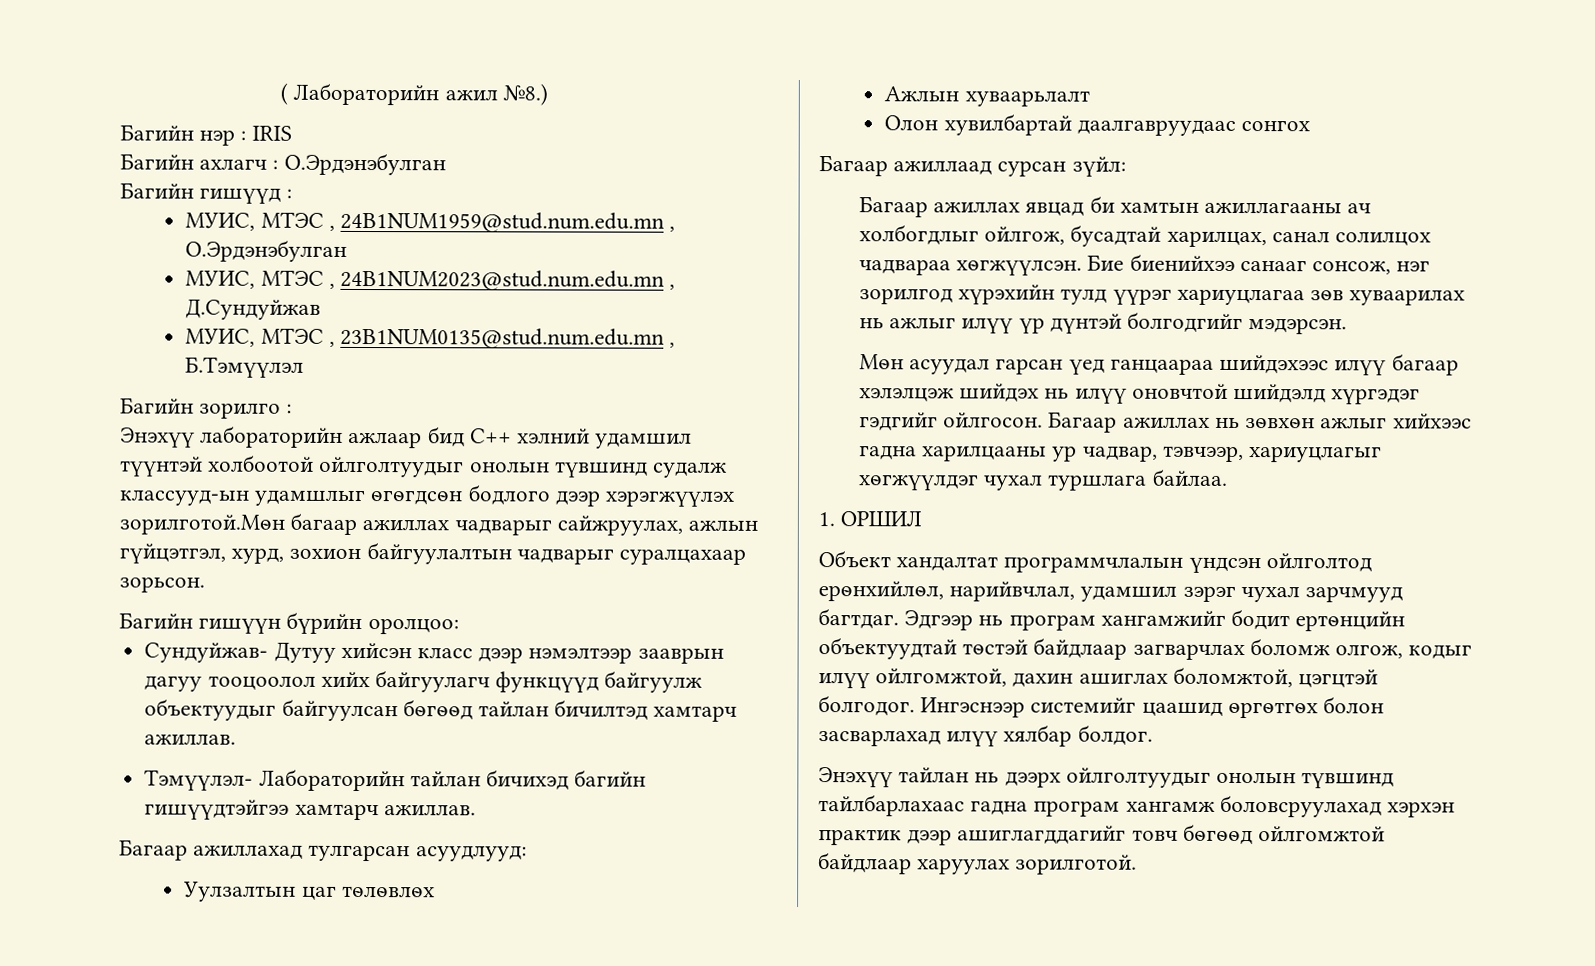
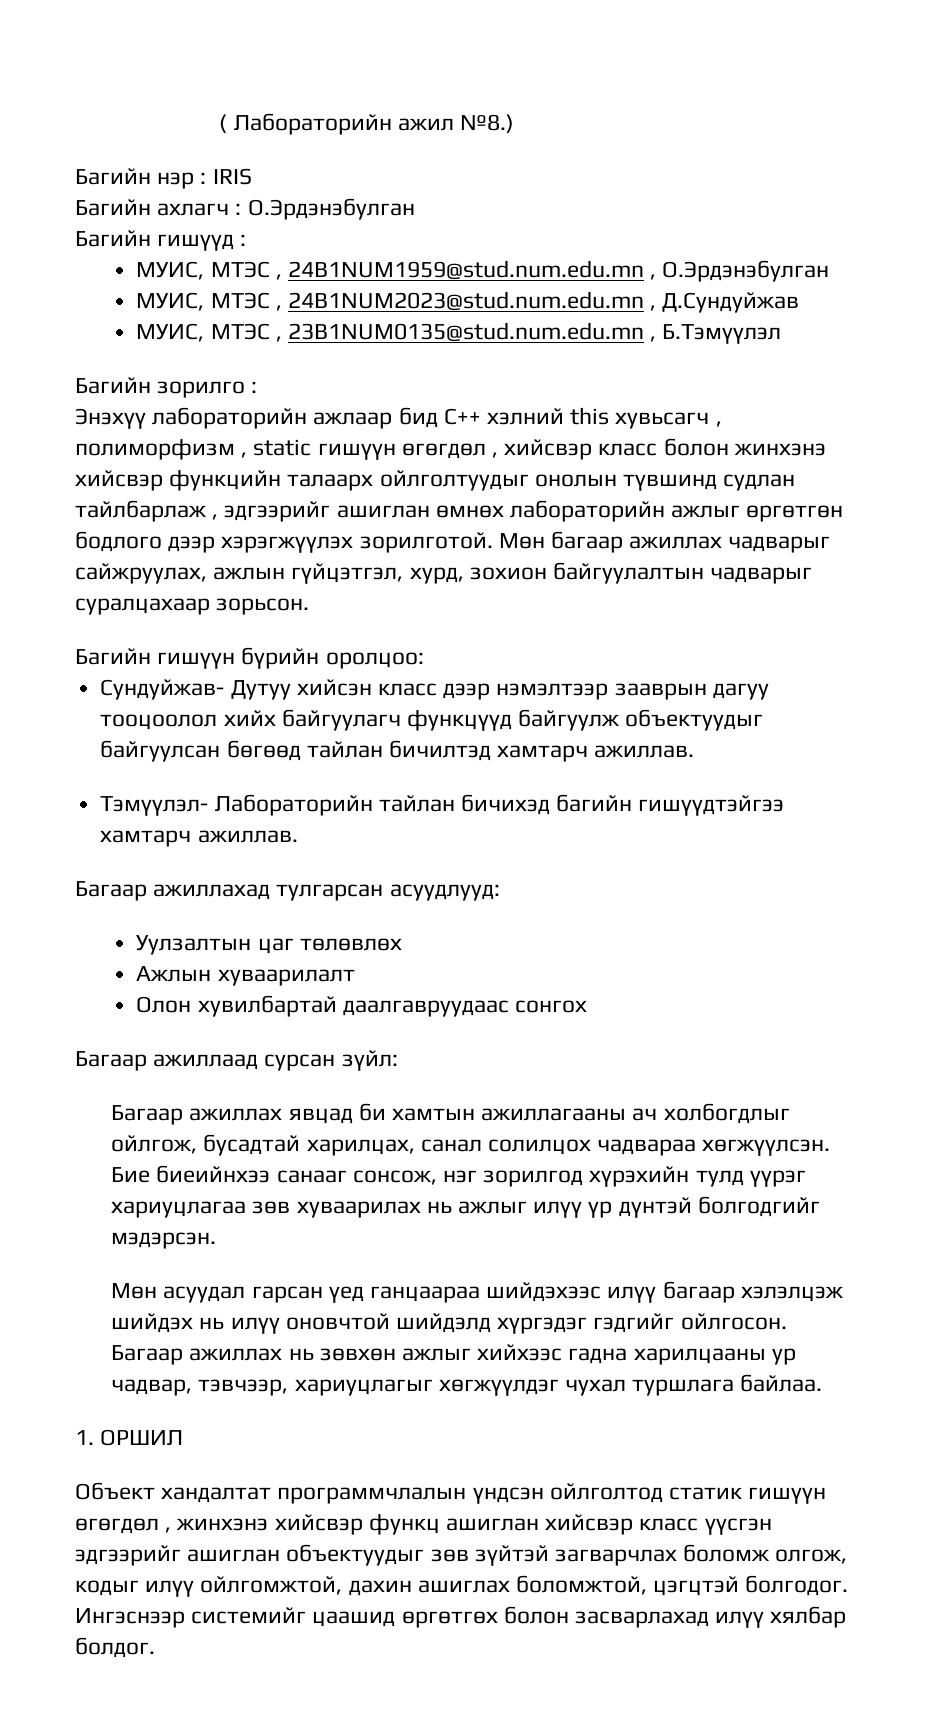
- Энэхүү лабораторийн ажлаар бид C++ хэлний удамшил түүнтэй холбоотой ойлголтуудыг онолын түвшинд судалж классууд-ын удамшлыг өгөгдсөн бодлого дээр хэрэгжүүлэх зорилготой.Мөн багаар ажиллах чадварыг сайжруулах, ажлын гүйцэтгэл, хурд, зохион байгуулалтын чадварыг суралцахаар зорьсон.
+ Энэхүү лабораторийн ажлаар бид C++ хэлний this хувьсагч , полиморфизм , static гишүүн өгөгдөл , хийсвэр класс болон жинхэнэ хийсвэр функцийн талаарх ойлголтуудыг онолын түвшинд судлан тайлбарлаж , эдгээрийг ашиглан өмнөх лабораторийн ажлыг өргөтгөн бодлого дээр хэрэгжүүлэх зорилготой. Мөн багаар ажиллах чадварыг сайжруулах, ажлын гүйцэтгэл, хурд, зохион байгуулалтын чадварыг суралцахаар зорьсон.
- Ажлын хуваарьлалт
+ Ажлын хуваарилалт
- Бие биенийхээ санааг сонсож, нэг зорилгод хүрэхийн тулд үүрэг хариуцлагаа зөв хуваарилах нь ажлыг илүү үр дүнтэй болгодгийг мэдэрсэн.
+ Бие биеийнхээ санааг сонсож, нэг зорилгод хүрэхийн тулд үүрэг хариуцлагаа зөв хуваарилах нь ажлыг илүү үр дүнтэй болгодгийг мэдэрсэн.
- Объект хандалтат программчлалын үндсэн ойлголтод ерөнхийлөл, нарийвчлал, удамшил зэрэг чухал зарчмууд багтдаг. Эдгээр нь програм хангамжийг бодит ертөнцийн объектуудтай төстэй байдлаар загварчлах боломж олгож, кодыг илүү ойлгомжтой, дахин ашиглах боломжтой, цэгцтэй болгодог.
+ Объект хандалтат программчлалын үндсэн ойлголтод статик гишүүн өгөгдөл , жинхэнэ хийсвэр функц ашиглан хийсвэр класс үүсгэн эдгээрийг ашиглан объектуудыг зөв зүйтэй загварчлах боломж олгож, кодыг илүү ойлгомжтой, дахин ашиглах боломжтой, цэгцтэй болгодог.
- Энэхүү тайлан нь дээрх ойлголтуудыг онолын түвшинд тайлбарлахаас гадна програм хангамж боловсруулахад хэрхэн практик дээр ашиглагддагийг товч бөгөөд ойлгомжтой байдлаар харуулах зорилготой.

